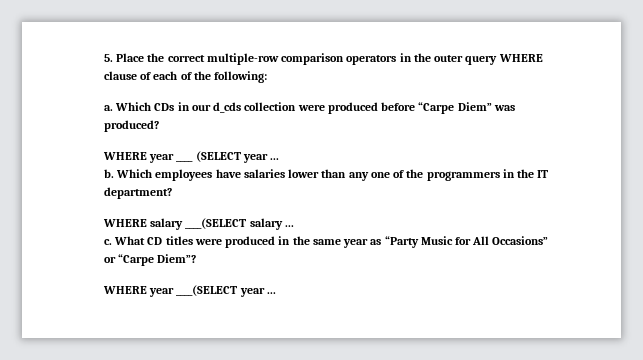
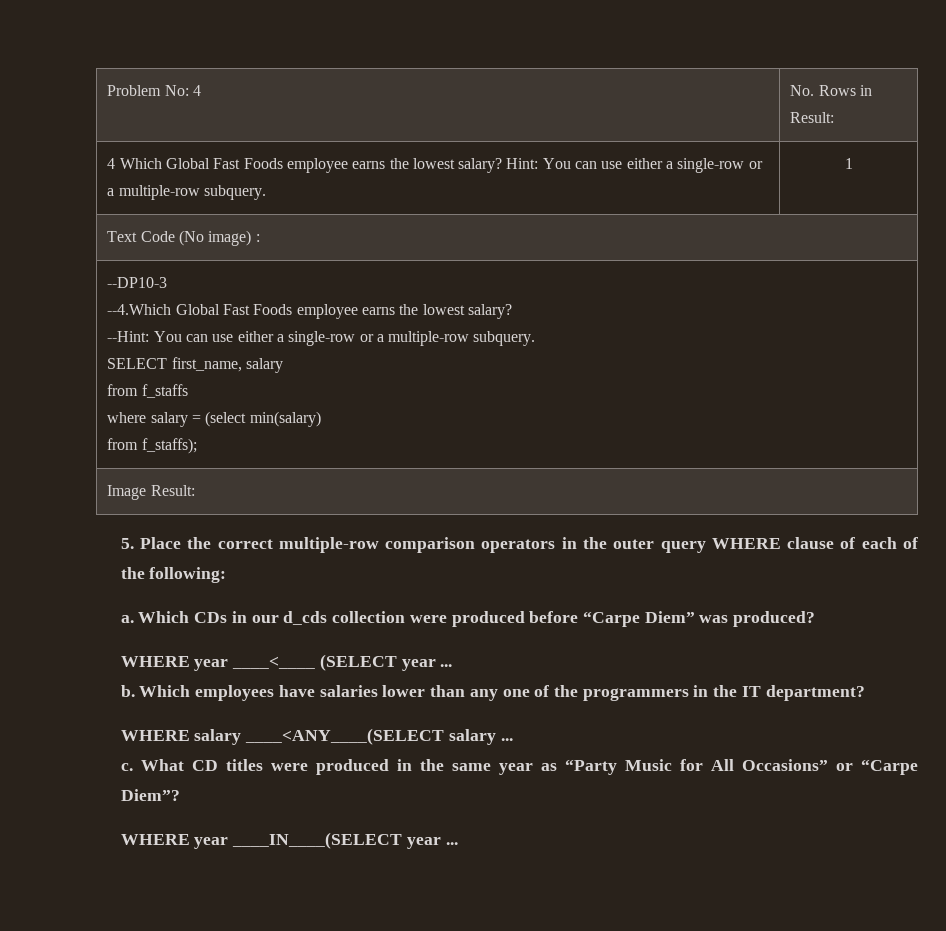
+ Problem No: 4 | No. Rows in Result:
+ 4 Which Global Fast Foods employee earns the lowest salary? Hint: You can use either a single-row or a multiple-row subquery. | 1
+ Text Code (No image) :
+ --DP10-3
+ --4.Which Global Fast Foods employee earns the lowest salary?
+ --Hint: You can use either a single-row or a multiple-row subquery.
+ SELECT first_name, salary
+ from f_staffs
+ where salary = (select min(salary)
+ from f_staffs);
+ Image Result:
- WHERE year ____ (SELECT year ...
+ WHERE year ____<____ (SELECT year ...
- WHERE salary ____(SELECT salary ...
+ WHERE salary ____<ANY____(SELECT salary ...
- WHERE year ____(SELECT year ...
+ WHERE year ____IN____(SELECT year ...

